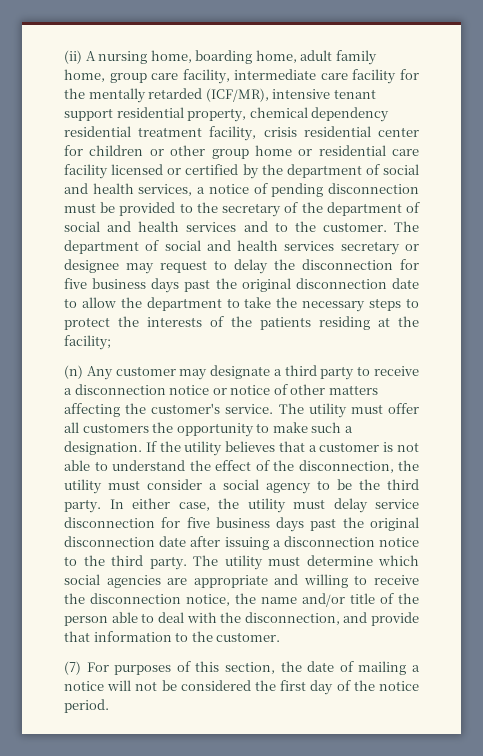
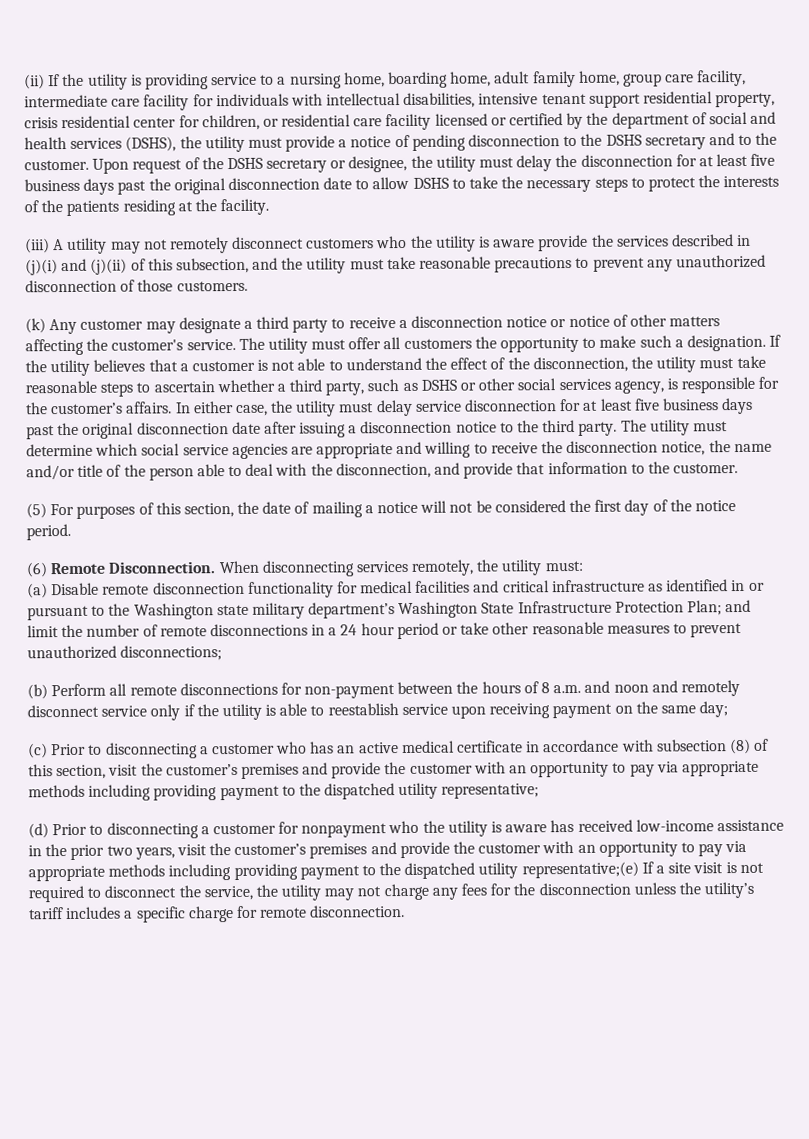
- (ii) A nursing home, boarding home, adult family home, group care facility, intermediate care facility for the mentally retarded (ICF/MR), intensive tenant support residential property, chemical dependency residential treatment facility, crisis residential center for children or other group home or residential care facility licensed or certified by the department of social and health services, a notice of pending disconnection must be provided to the secretary of the department of social and health services and to the customer. The department of social and health services secretary or designee may request to delay the disconnection for five business days past the original disconnection date to allow the department to take the necessary steps to protect the interests of the patients residing at the facility;
- (n) Any customer may designate a third party to receive a disconnection notice or notice of other matters affecting the customer's service.
+ (ii) If the utility is providing service to a nursing home, boarding home, adult family home, group care facility, intermediate care facility for individuals with intellectual disabilities, intensive tenant support residential property, crisis residential center for children, or residential care facility licensed or certified by the department of social and health services (DSHS), the utility must provide a notice of pending disconnection to the DSHS secretary and to the customer. Upon request of the DSHS secretary or designee, the utility must delay the disconnection for at least five business days past the original disconnection date to allow DSHS to take the necessary steps to protect the interests of the patients residing at the facility.
+ (iii) A utility may not remotely disconnect customers who the utility is aware provide the services described in (j)(i) and (j)(ii) of this subsection, and the utility must take reasonable precautions to prevent any unauthorized disconnection of those customers.
+ (k) Any customer may designate a third party to receive a disconnection notice or notice of other matters affecting the customer's service.
- If the utility believes that a customer is not able to understand the effect of the disconnection, the utility must consider a social agency to be the third party.
+ If the utility believes that a customer is not able to understand the effect of the disconnection, the utility must take reasonable steps to ascertain whether a third party, such as DSHS or other social services agency, is responsible for the customer’s affairs.
- In either case, the utility must delay service disconnection for five business days past the original disconnection date after issuing a disconnection notice to the third party.
+ In either case, the utility must delay service disconnection for at least five business days past the original disconnection date after issuing a disconnection notice to the third party.
- The utility must determine which social agencies are appropriate and willing to receive the disconnection notice, the name and/or title of the person able to deal with the disconnection, and provide that information to the customer.
+ The utility must determine which social service agencies are appropriate and willing to receive the disconnection notice, the name and/or title of the person able to deal with the disconnection, and provide that information to the customer.
- (7) For purposes of this section, the date of mailing a notice will not be considered the first day of the notice period.
+ (5) For purposes of this section, the date of mailing a notice will not be considered the first day of the notice period.
+ (6) Remote Disconnection. When disconnecting services remotely, the utility must:
+ (a) Disable remote disconnection functionality for medical facilities and critical infrastructure as identified in or pursuant to the Washington state military department’s Washington State Infrastructure Protection Plan; and limit the number of remote disconnections in a 24 hour period or take other reasonable measures to prevent unauthorized disconnections;
+ (b) Perform all remote disconnections for non-payment between the hours of 8 a.m. and noon and remotely disconnect service only if the utility is able to reestablish service upon receiving payment on the same day;
+ (c) Prior to disconnecting a customer who has an active medical certificate in accordance with subsection (8) of this section, visit the customer’s premises and provide the customer with an opportunity to pay via appropriate methods including providing payment to the dispatched utility representative;
+ (d) Prior to disconnecting a customer for nonpayment who the utility is aware has received low-income assistance in the prior two years, visit the customer’s premises and provide the customer with an opportunity to pay via appropriate methods including providing payment to the dispatched utility representative;(e) If a site visit is not required to disconnect the service, the utility may not charge any fees for the disconnection unless the utility’s tariff includes a specific charge for remote disconnection.

